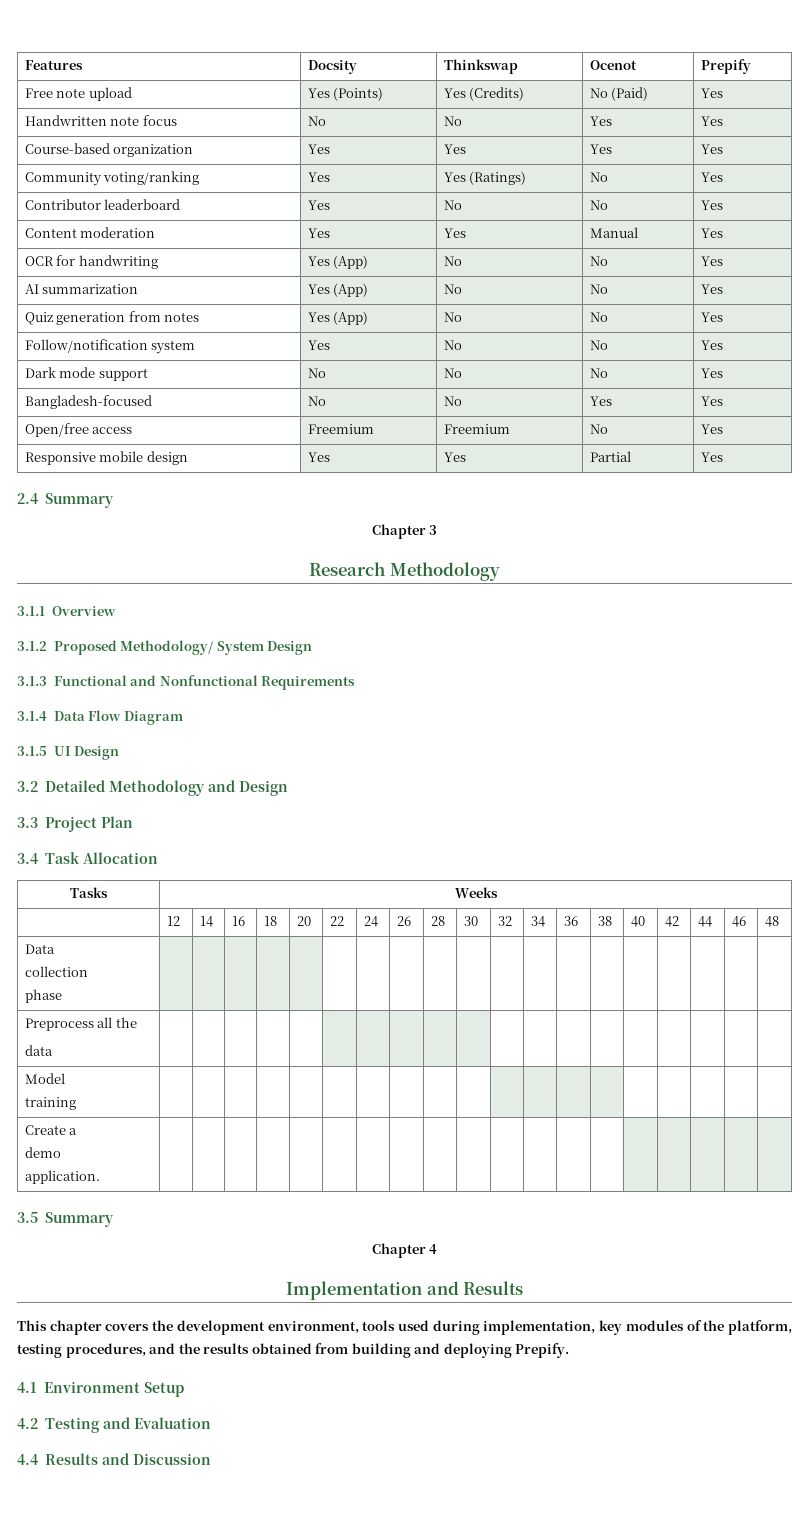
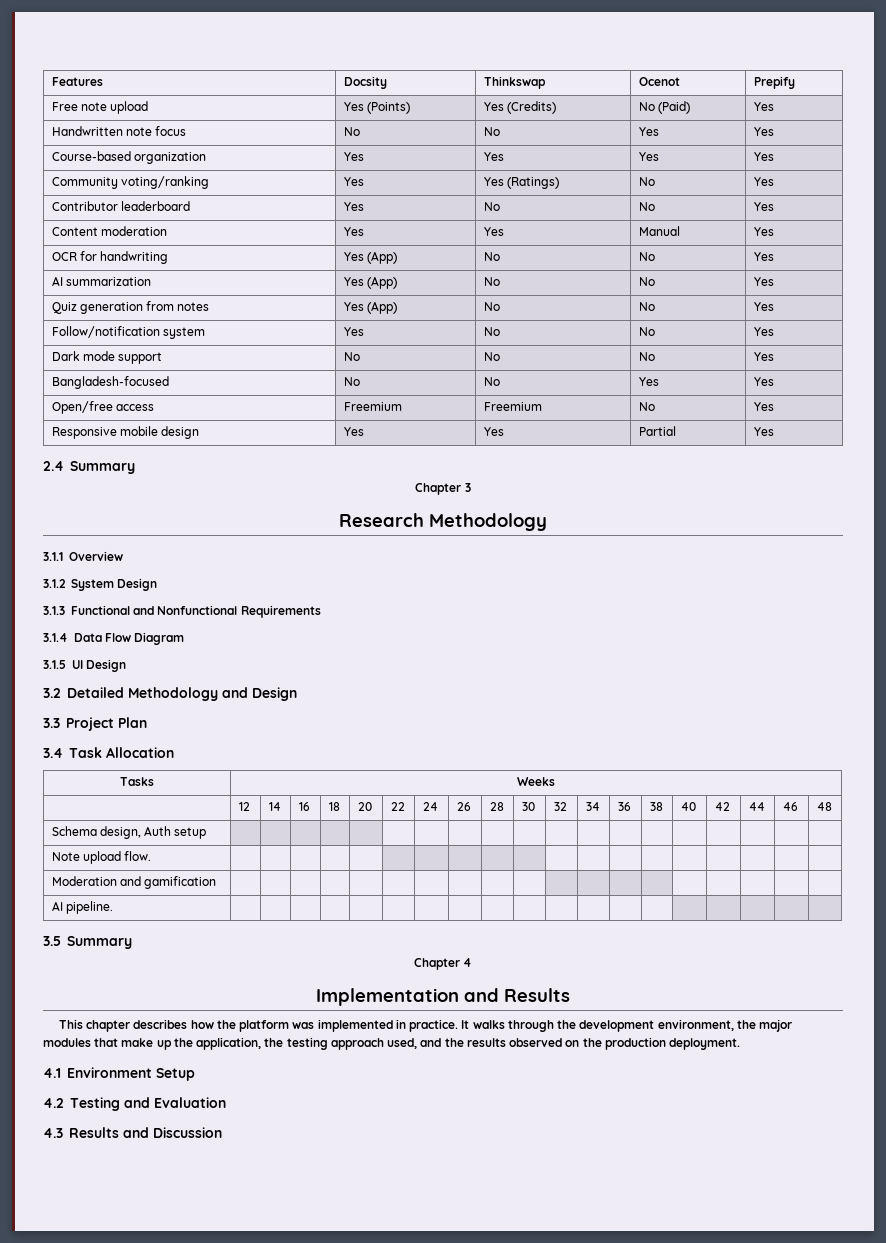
- 3.1.2 Proposed Methodology/ System Design
+ 3.1.2 System Design
  | 12 | 14 | 16 | 18 | 20 | 22 | 24 | 26 | 28 | 30 | 32 | 34 | 36 | 38 | 40 | 42 | 44 | 46 | 48
- Data
- collection
- phase | | | | | | | | | | | | | | | | | | |
- Preprocess all the
- data | | | | | | | | | | | | | | | | | | |
- Model
- training | | | | | | | | | | | | | | | | | | |
- Create a
- demo
- application. | | | | | | | | | | | | | | | | | | |
+ Schema design, Auth setup | | | | | | | | | | | | | | | | | | |
+ Note upload flow. | | | | | | | | | | | | | | | | | | |
+ Moderation and gamification | | | | | | | | | | | | | | | | | | |
+ AI pipeline. | | | | | | | | | | | | | | | | | | |
- This chapter covers the development environment, tools used during implementation, key modules of the platform, testing procedures, and the results obtained from building and deploying Prepify.
+ This chapter describes how the platform was implemented in practice. It walks through the development environment, the major modules that make up the application, the testing approach used, and the results observed on the production deployment.
- 4.4 Results and Discussion
+ 4.3 Results and Discussion

